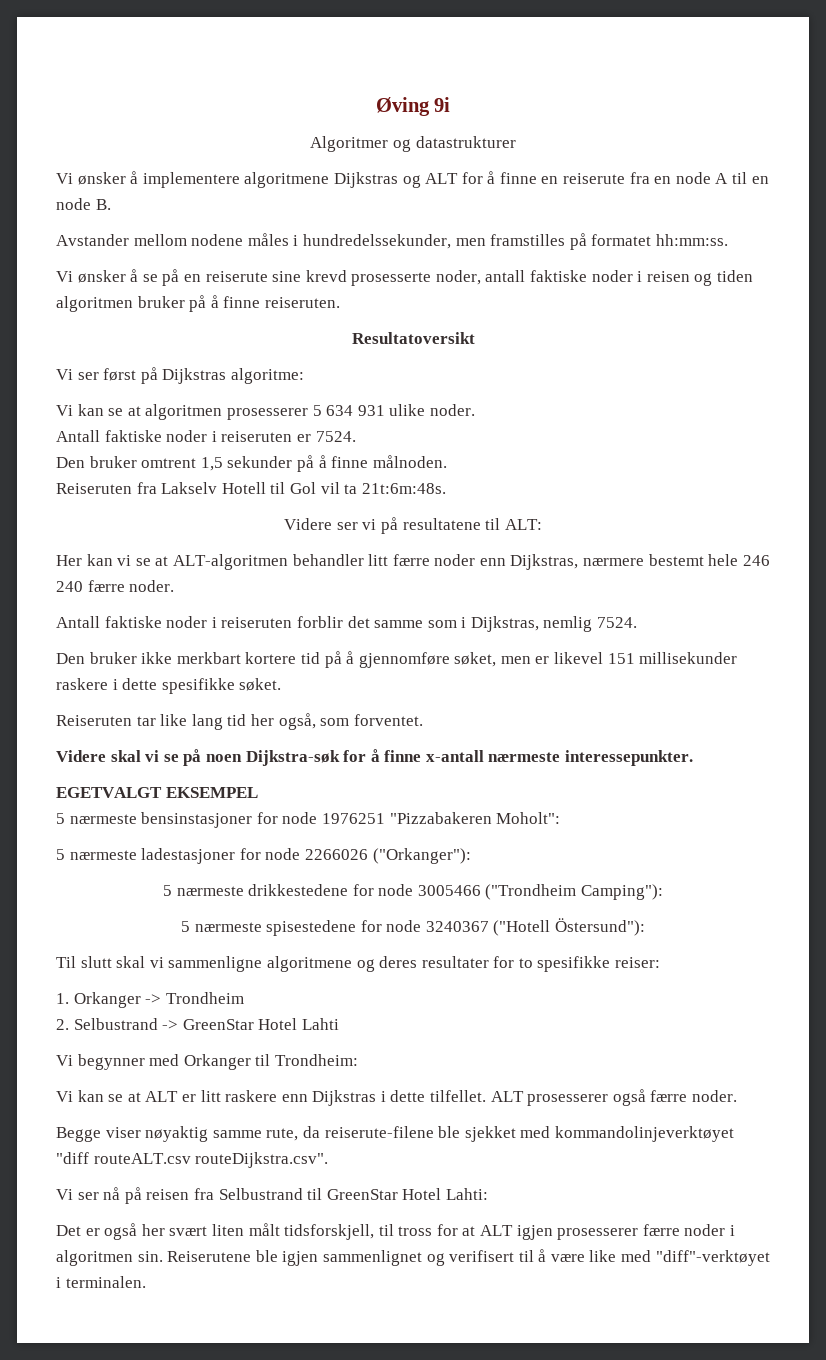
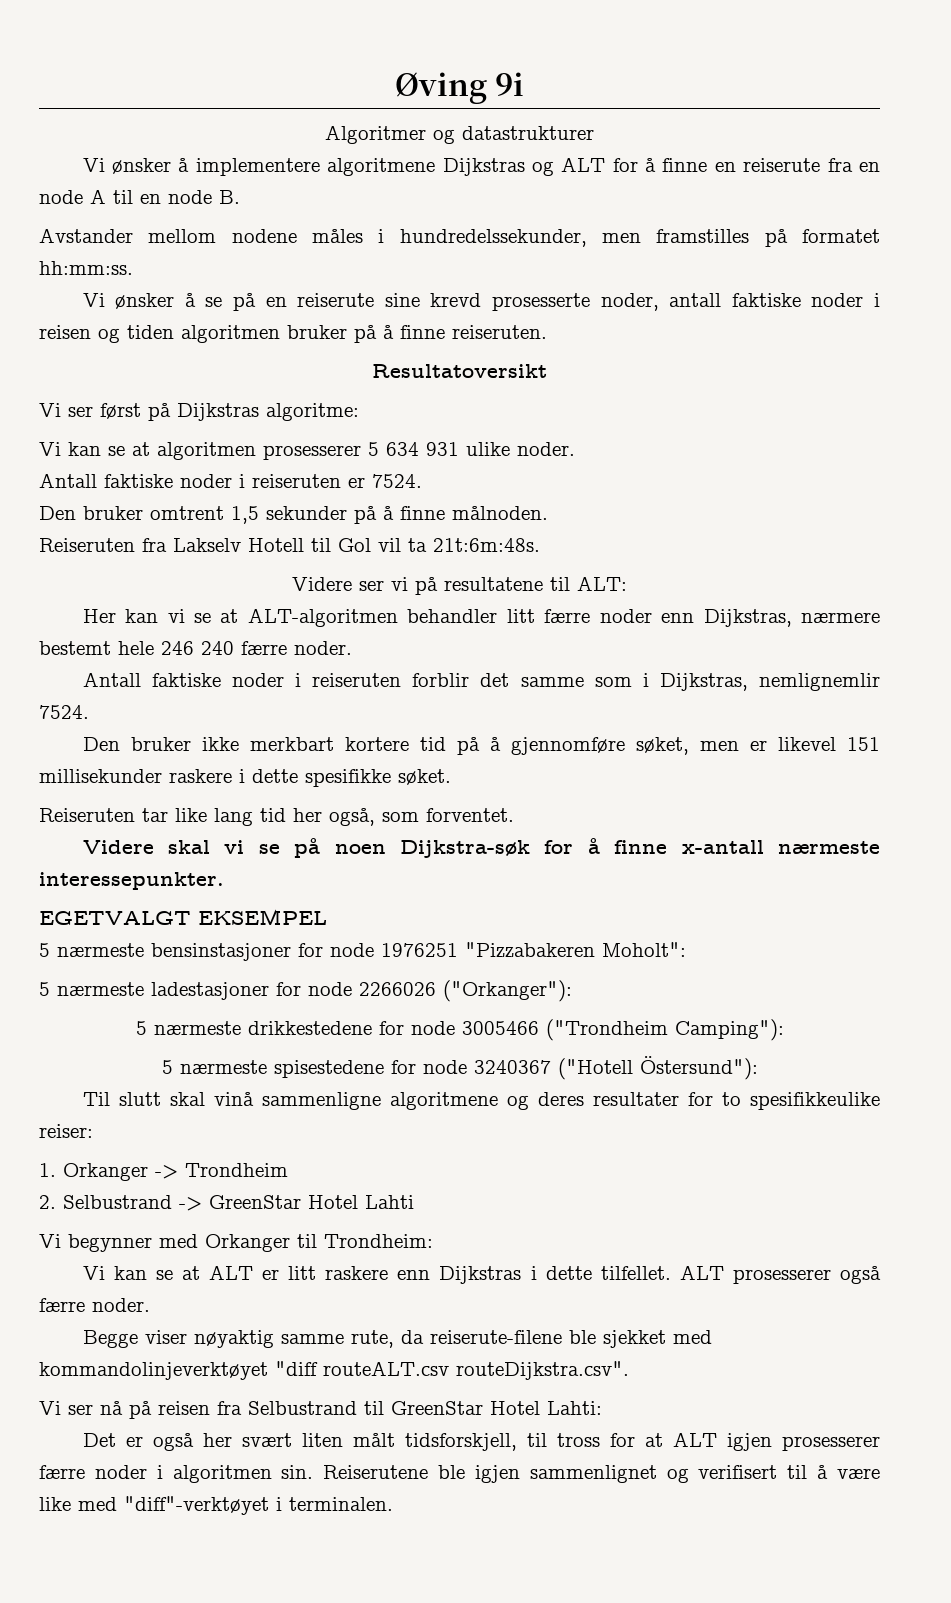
- Antall faktiske noder i reiseruten forblir det samme som i Dijkstras, nemlig 7524.
+ Antall faktiske noder i reiseruten forblir det samme som i Dijkstras, nemlignemlir 7524.
- Til slutt skal vi sammenligne algoritmene og deres resultater for to spesifikke reiser:
+ Til slutt skal vinå sammenligne algoritmene og deres resultater for to spesifikkeulike reiser:

